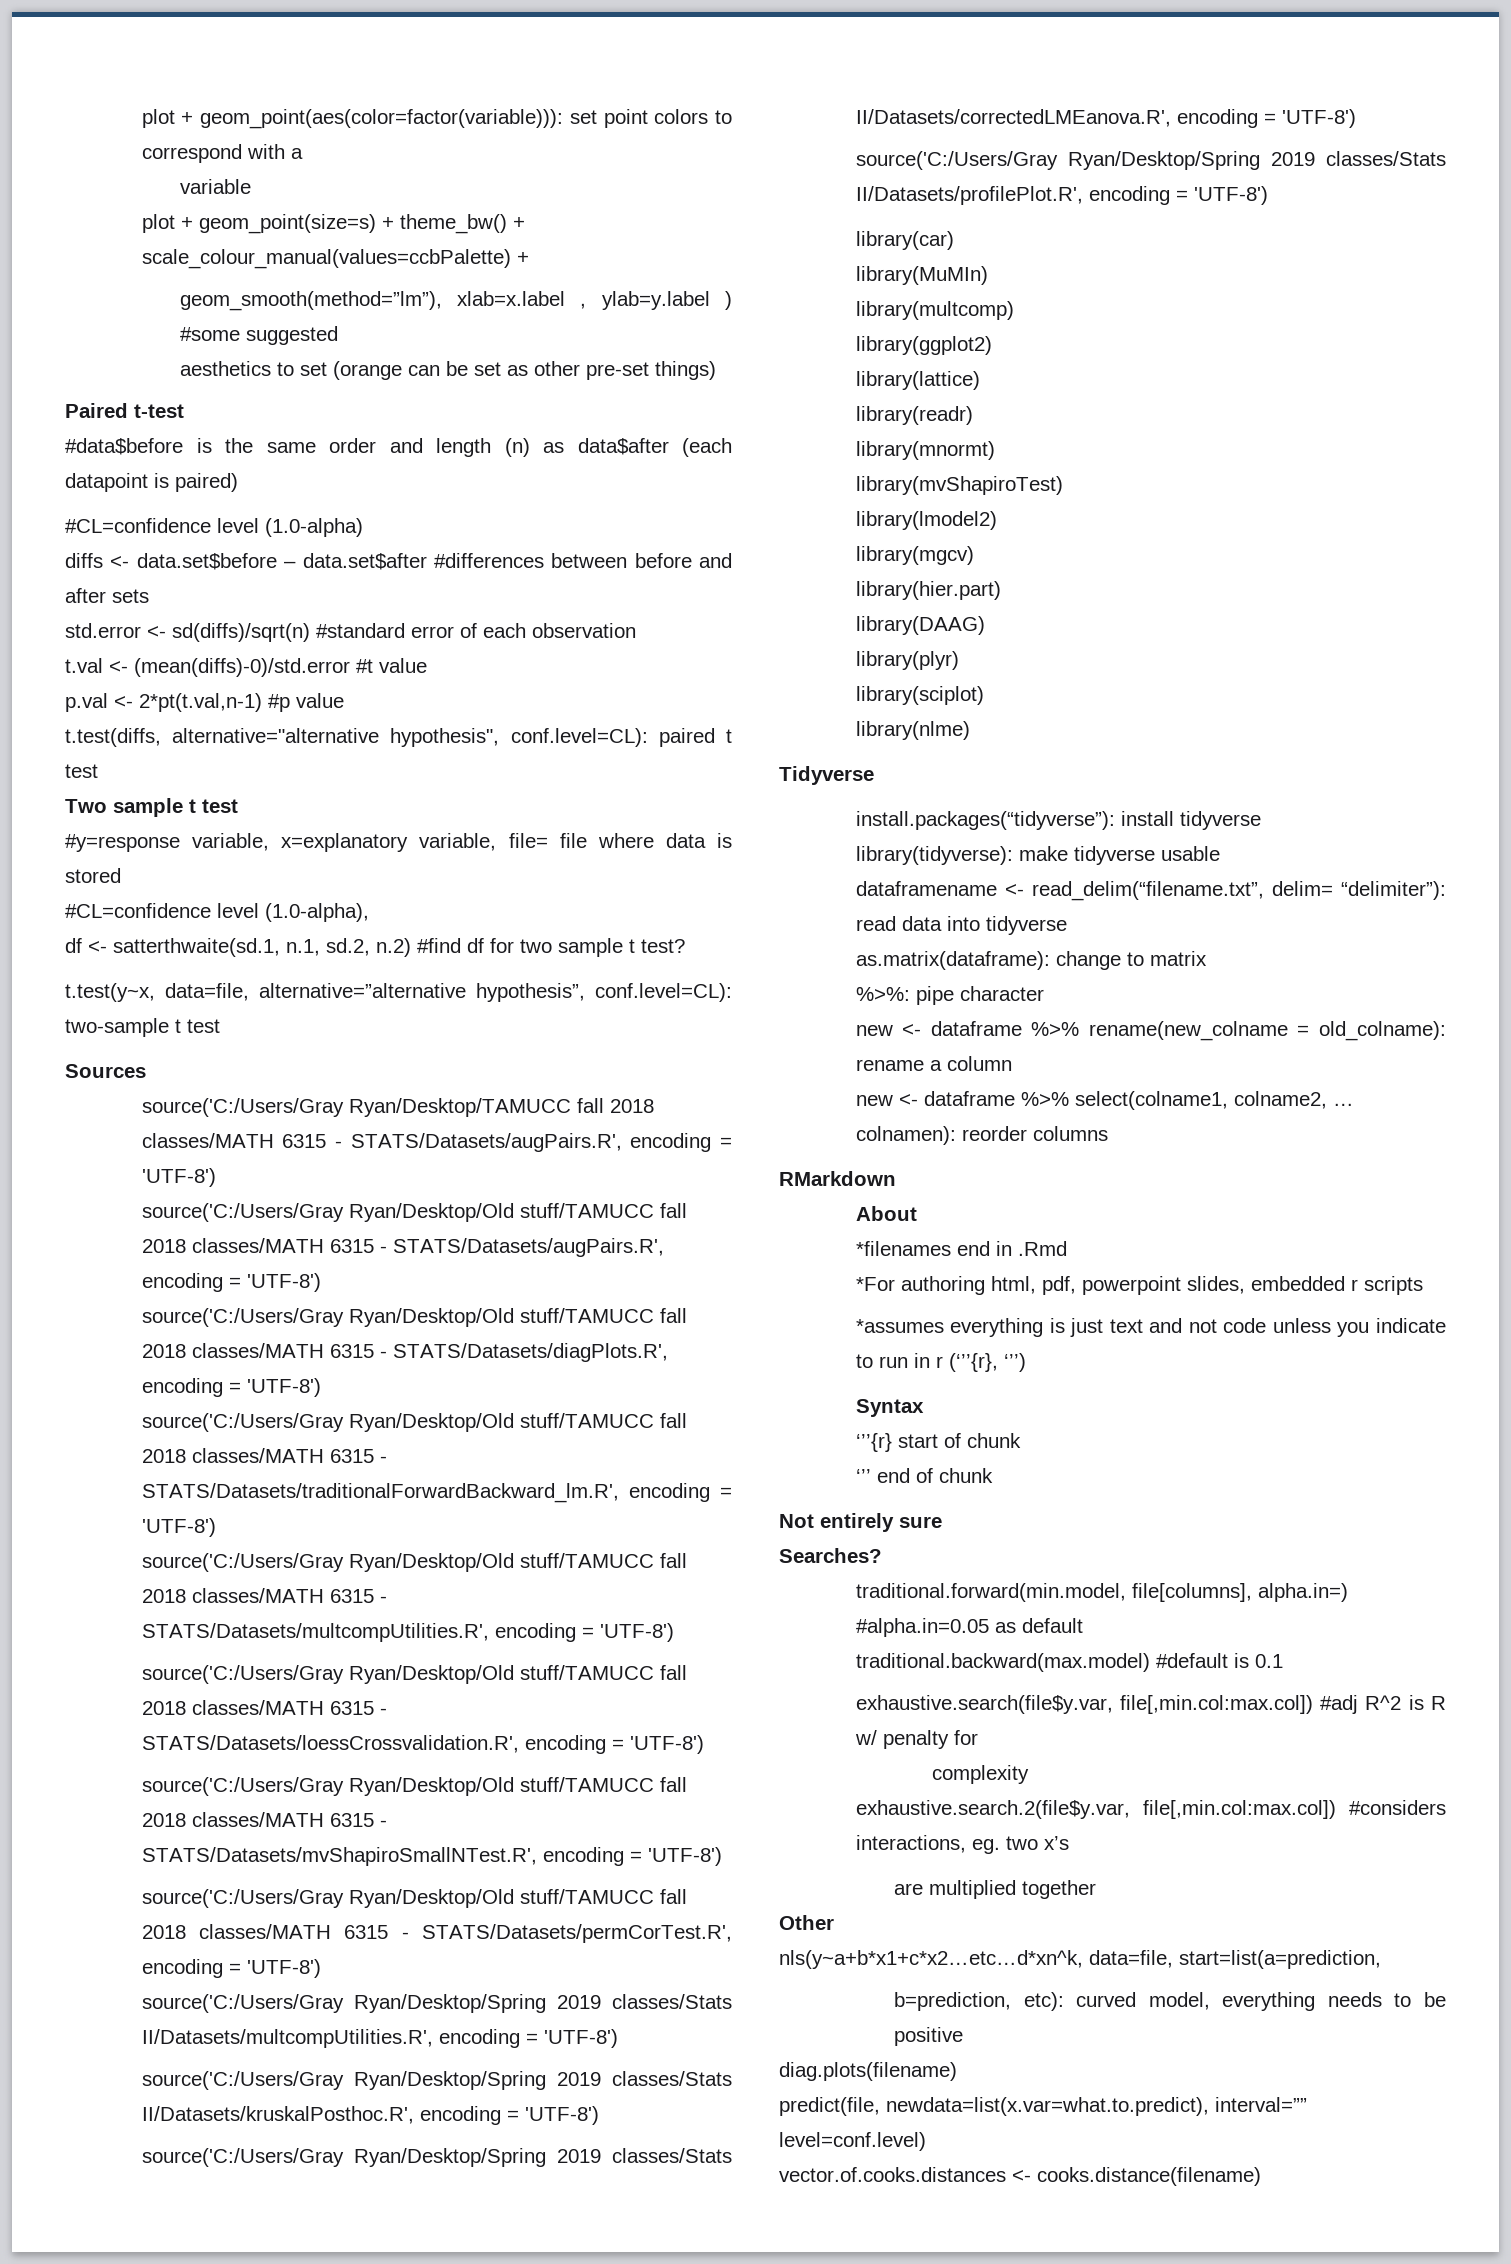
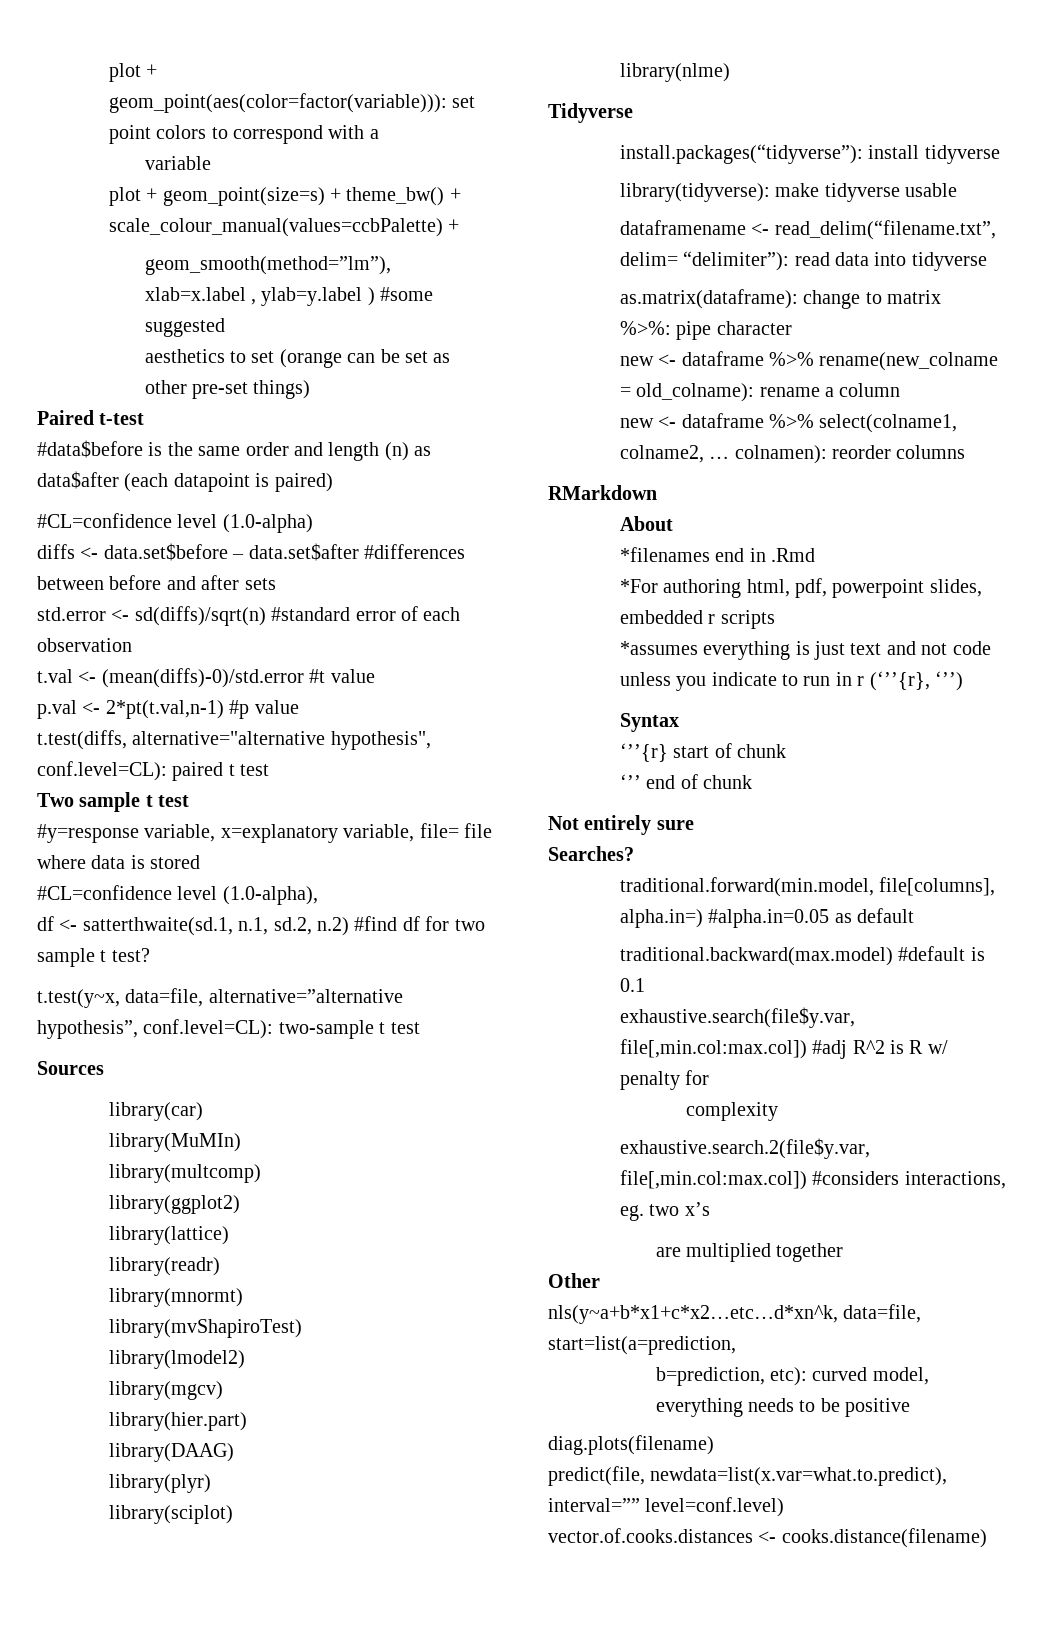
- source('C:/Users/Gray Ryan/Desktop/TAMUCC fall 2018 classes/MATH 6315 - STATS/Datasets/augPairs.R', encoding = 'UTF-8')
- source('C:/Users/Gray Ryan/Desktop/Old stuff/TAMUCC fall 2018 classes/MATH 6315 - STATS/Datasets/augPairs.R', encoding = 'UTF-8')
- source('C:/Users/Gray Ryan/Desktop/Old stuff/TAMUCC fall 2018 classes/MATH 6315 - STATS/Datasets/diagPlots.R', encoding = 'UTF-8')
- source('C:/Users/Gray Ryan/Desktop/Old stuff/TAMUCC fall 2018 classes/MATH 6315 - STATS/Datasets/traditionalForwardBackward_lm.R', encoding = 'UTF-8')
- source('C:/Users/Gray Ryan/Desktop/Old stuff/TAMUCC fall 2018 classes/MATH 6315 - STATS/Datasets/multcompUtilities.R', encoding = 'UTF-8')
- source('C:/Users/Gray Ryan/Desktop/Old stuff/TAMUCC fall 2018 classes/MATH 6315 - STATS/Datasets/loessCrossvalidation.R', encoding = 'UTF-8')
- source('C:/Users/Gray Ryan/Desktop/Old stuff/TAMUCC fall 2018 classes/MATH 6315 - STATS/Datasets/mvShapiroSmallNTest.R', encoding = 'UTF-8')
- source('C:/Users/Gray Ryan/Desktop/Old stuff/TAMUCC fall 2018 classes/MATH 6315 - STATS/Datasets/permCorTest.R', encoding = 'UTF-8')
- source('C:/Users/Gray Ryan/Desktop/Spring 2019 classes/Stats II/Datasets/multcompUtilities.R', encoding = 'UTF-8')
- source('C:/Users/Gray Ryan/Desktop/Spring 2019 classes/Stats II/Datasets/kruskalPosthoc.R', encoding = 'UTF-8')
- source('C:/Users/Gray Ryan/Desktop/Spring 2019 classes/Stats II/Datasets/correctedLMEanova.R', encoding = 'UTF-8')
- source('C:/Users/Gray Ryan/Desktop/Spring 2019 classes/Stats II/Datasets/profilePlot.R', encoding = 'UTF-8')

